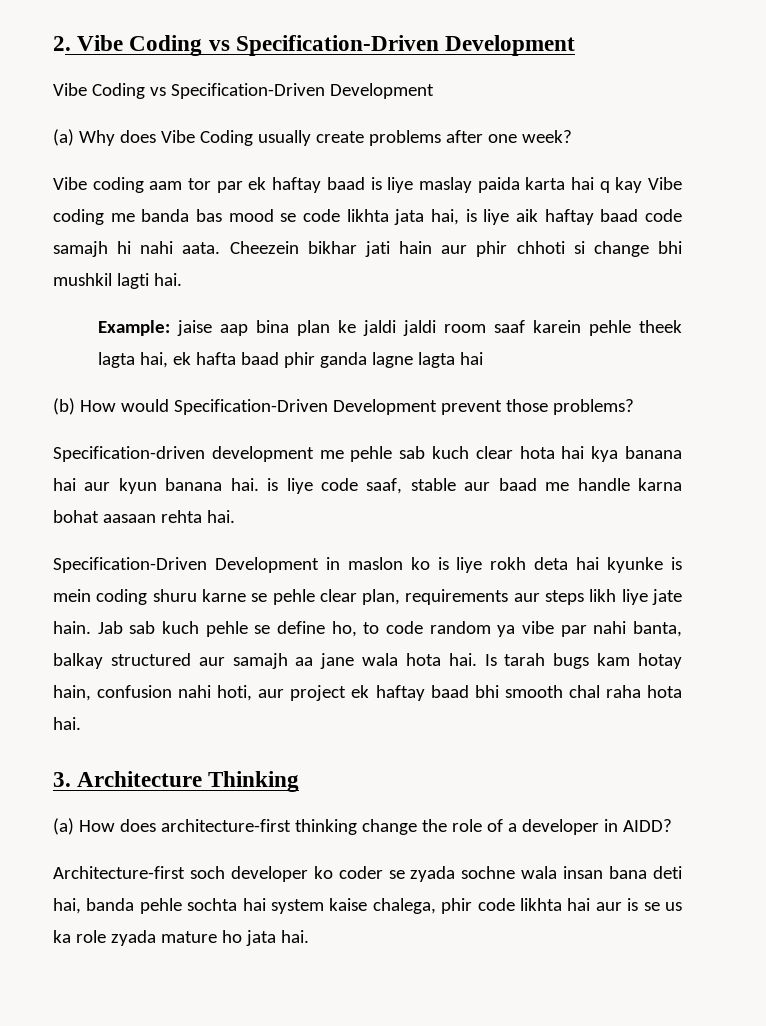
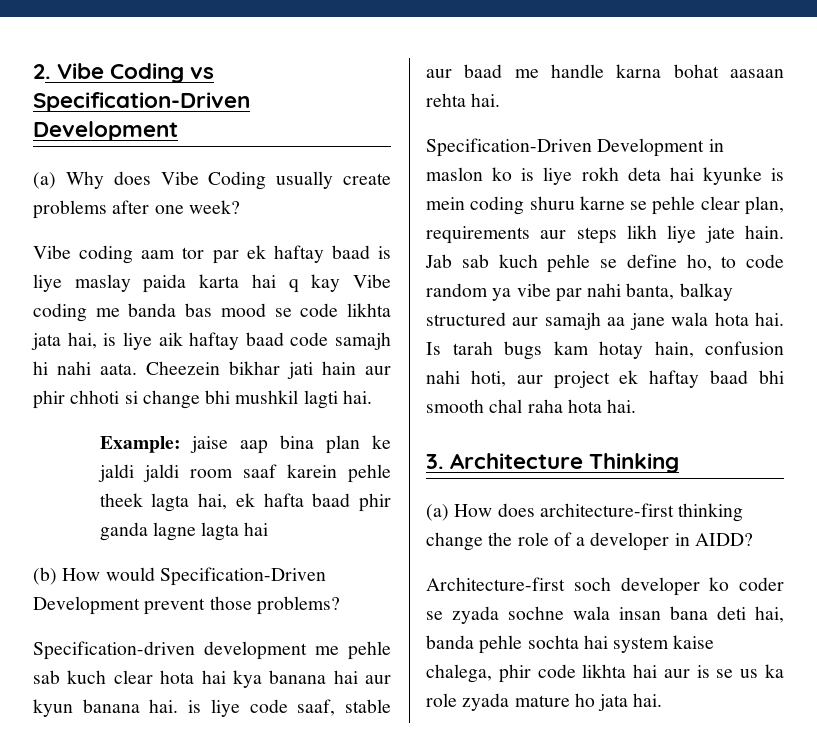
  2. Vibe Coding vs Specification-Driven Development
- Vibe Coding vs Specification-Driven Development

